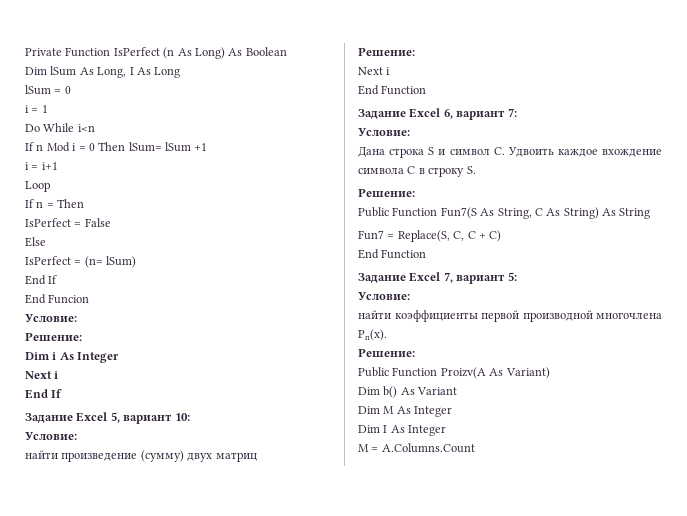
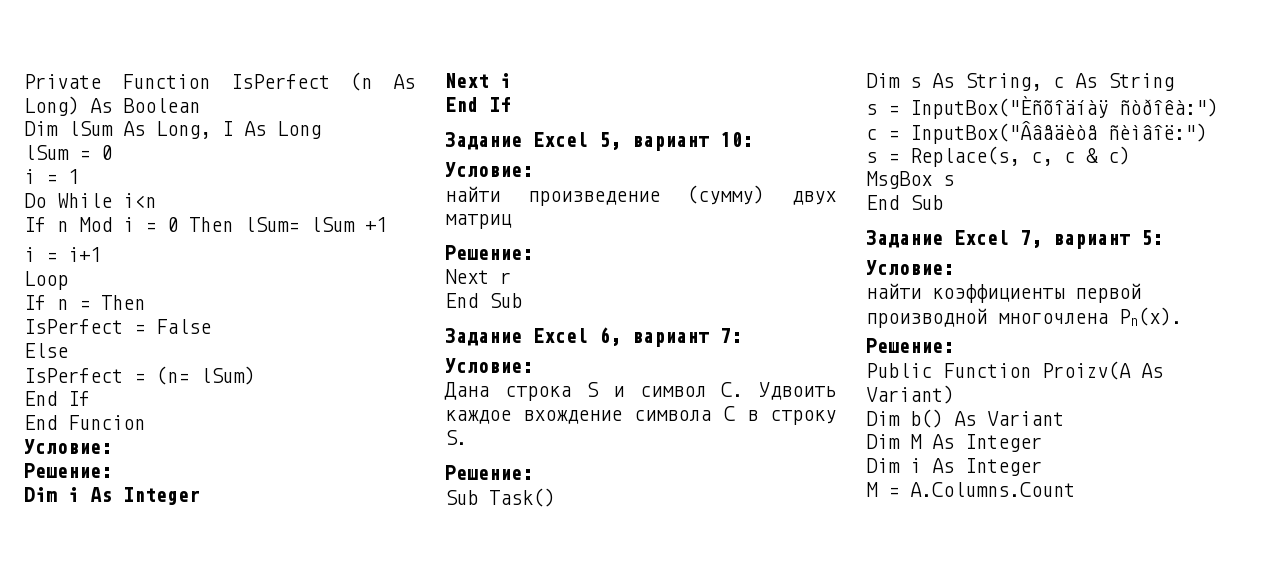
  найти произведение (сумму) двух матриц
  Решение:
- Next i
- End Function
+ Next r
+ End Sub
- Public Function Fun7(S As String, C As String) As String
- Fun7 = Replace(S, C, C + C)
- End Function
+ Sub Task()
+ Dim s As String, c As String
+ s = InputBox("Èñõîäíàÿ ñòðîêà:")
+ c = InputBox("Ââåäèòå ñèìâîë:")
+ s = Replace(s, c, c & c)
+ MsgBox s
+ End Sub
  Dim M As Integer
- Dim I As Integer
+ Dim i As Integer

